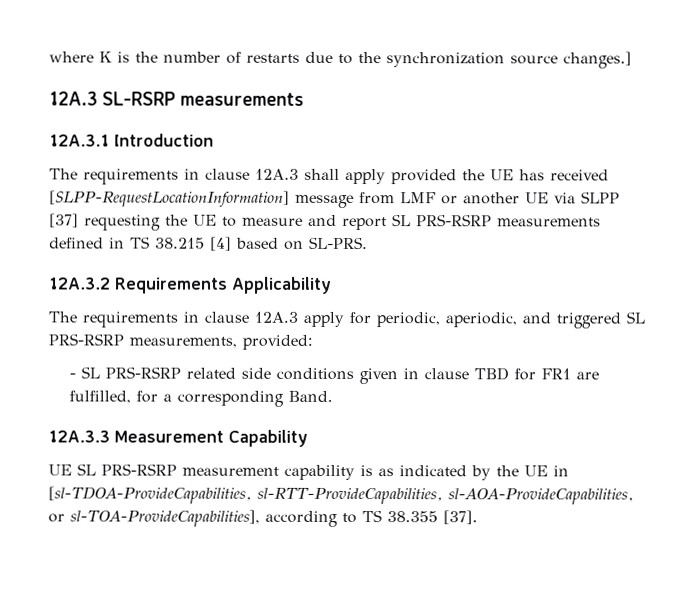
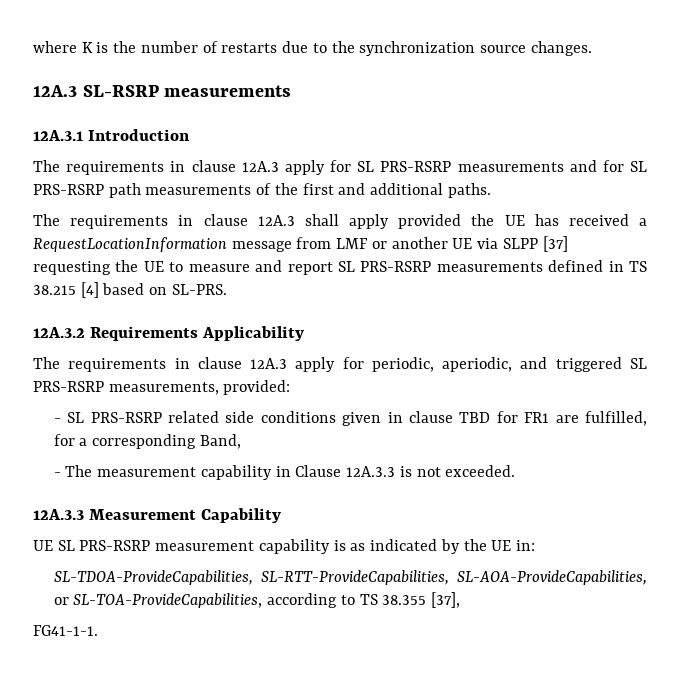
- where K is the number of restarts due to the synchronization source changes.]
+ where K is the number of restarts due to the synchronization source changes.
+ The requirements in clause 12A.3 apply for SL PRS-RSRP measurements and for SL PRS-RSRP path measurements of the first and additional paths.
- The requirements in clause 12A.3 shall apply provided the UE has received [SLPP-RequestLocationInformation] message from LMF or another UE via SLPP [37] requesting the UE to measure and report SL PRS-RSRP measurements defined in TS 38.215 [4] based on SL-PRS.
+ The requirements in clause 12A.3 shall apply provided the UE has received a RequestLocationInformation message from LMF or another UE via SLPP [37] requesting the UE to measure and report SL PRS-RSRP measurements defined in TS 38.215 [4] based on SL-PRS.
- - SL PRS-RSRP related side conditions given in clause TBD for FR1 are fulfilled, for a corresponding Band.
+ - SL PRS-RSRP related side conditions given in clause TBD for FR1 are fulfilled, for a corresponding Band,
+ - The measurement capability in Clause 12A.3.3 is not exceeded.
- UE SL PRS-RSRP measurement capability is as indicated by the UE in [sl-TDOA-ProvideCapabilities, sl-RTT-ProvideCapabilities, sl-AOA-ProvideCapabilities, or sl-TOA-ProvideCapabilities], according to TS 38.355 [37].
+ UE SL PRS-RSRP measurement capability is as indicated by the UE in:
+ SL-TDOA-ProvideCapabilities, SL-RTT-ProvideCapabilities, SL-AOA-ProvideCapabilities, or SL-TOA-ProvideCapabilities, according to TS 38.355 [37],
+ FG41-1-1.

